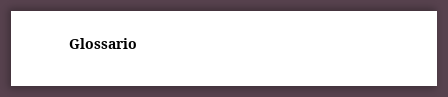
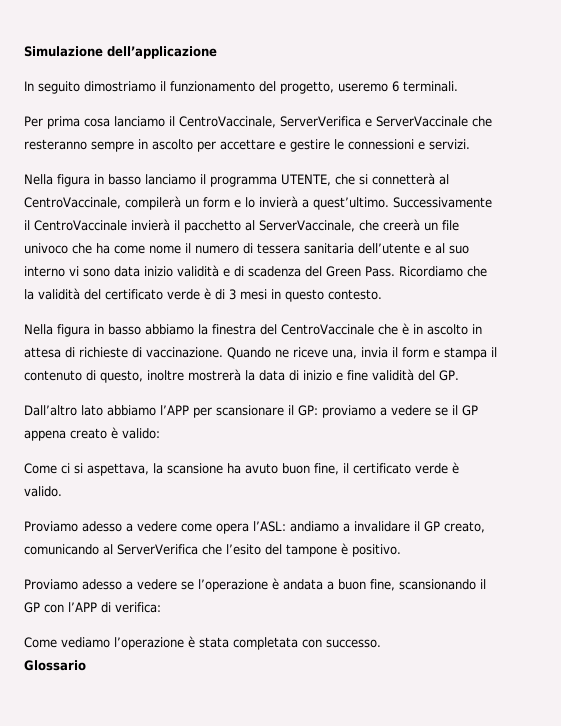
+ Simulazione dell’applicazione
+ In seguito dimostriamo il funzionamento del progetto, useremo 6 terminali.
+ Per prima cosa lanciamo il CentroVaccinale, ServerVerifica e ServerVaccinale che resteranno sempre in ascolto per accettare e gestire le connessioni e servizi.
+ Nella figura in basso lanciamo il programma UTENTE, che si connetterà al CentroVaccinale, compilerà un form e lo invierà a quest’ultimo. Successivamente il CentroVaccinale invierà il pacchetto al ServerVaccinale, che creerà un file univoco che ha come nome il numero di tessera sanitaria dell’utente e al suo interno vi sono data inizio validità e di scadenza del Green Pass. Ricordiamo che la validità del certificato verde è di 3 mesi in questo contesto.
+ Nella figura in basso abbiamo la finestra del CentroVaccinale che è in ascolto in attesa di richieste di vaccinazione. Quando ne riceve una, invia il form e stampa il contenuto di questo, inoltre mostrerà la data di inizio e fine validità del GP.
+ Dall’altro lato abbiamo l’APP per scansionare il GP: proviamo a vedere se il GP appena creato è valido:
+ Come ci si aspettava, la scansione ha avuto buon fine, il certificato verde è valido.
+ Proviamo adesso a vedere come opera l’ASL: andiamo a invalidare il GP creato, comunicando al ServerVerifica che l’esito del tampone è positivo.
+ Proviamo adesso a vedere se l’operazione è andata a buon fine, scansionando il GP con l’APP di verifica:
+ Come vediamo l’operazione è stata completata con successo.

